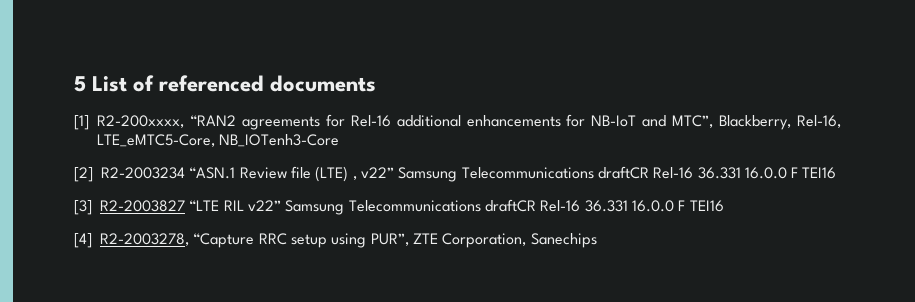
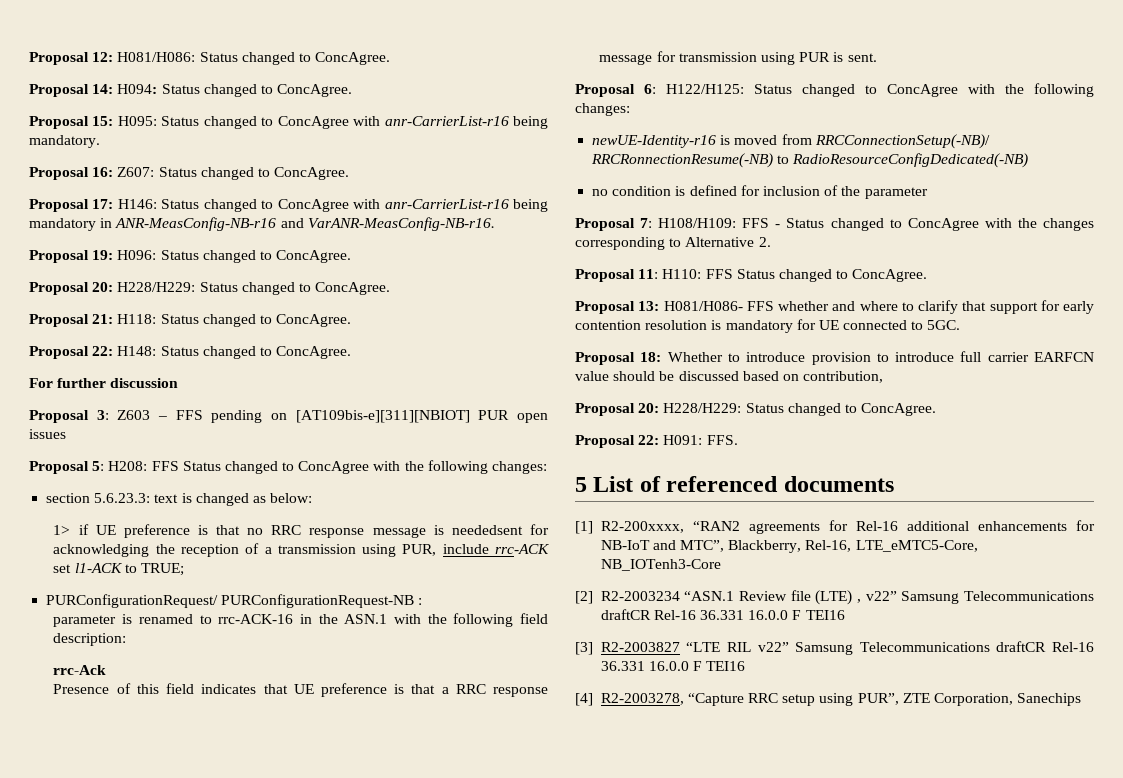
+ Proposal 12: H081/H086: Status changed to ConcAgree.
+ Proposal 14: H094: Status changed to ConcAgree.
+ Proposal 15: H095: Status changed to ConcAgree with anr-CarrierList-r16 being mandatory.
+ Proposal 16: Z607: Status changed to ConcAgree.
+ Proposal 17: H146: Status changed to ConcAgree with anr-CarrierList-r16 being mandatory in ANR-MeasConfig-NB-r16 and VarANR-MeasConfig-NB-r16.
+ Proposal 19: H096: Status changed to ConcAgree.
+ Proposal 20: H228/H229: Status changed to ConcAgree.
+ Proposal 21: H118: Status changed to ConcAgree.
+ Proposal 22: H148: Status changed to ConcAgree.
+ For further discussion
+ Proposal 3: Z603 – FFS pending on [AT109bis-e][311][NBIOT] PUR open issues
+ Proposal 5: H208: FFS Status changed to ConcAgree with the following changes:
+ section 5.6.23.3: text is changed as below:
+ 1> if UE preference is that no RRC response message is neededsent for acknowledging the reception of a transmission using PUR, include rrc-ACK set l1-ACK to TRUE;
+ PURConfigurationRequest/ PURConfigurationRequest-NB :
+ parameter is renamed to rrc-ACK-16 in the ASN.1 with the following field description:
+ rrc-Ack
+ Presence of this field indicates that UE preference is that a RRC response message for transmission using PUR is sent.
+ Proposal 6: H122/H125: Status changed to ConcAgree with the following changes:
+ newUE-Identity-r16 is moved from RRCConnectionSetup(-NB)/ RRCRonnectionResume(-NB) to RadioResourceConfigDedicated(-NB)
+ no condition is defined for inclusion of the parameter
+ Proposal 7: H108/H109: FFS - Status changed to ConcAgree with the changes corresponding to Alternative 2.
+ Proposal 11: H110: FFS Status changed to ConcAgree.
+ Proposal 13: H081/H086- FFS whether and where to clarify that support for early contention resolution is mandatory for UE connected to 5GC.
+ Proposal 18: Whether to introduce provision to introduce full carrier EARFCN value should be discussed based on contribution,
+ Proposal 20: H228/H229: Status changed to ConcAgree.
+ Proposal 22: H091: FFS.

